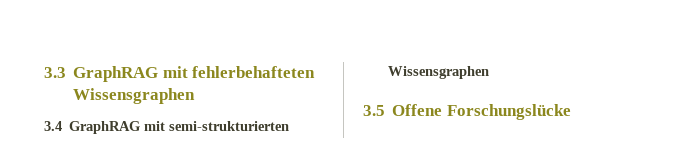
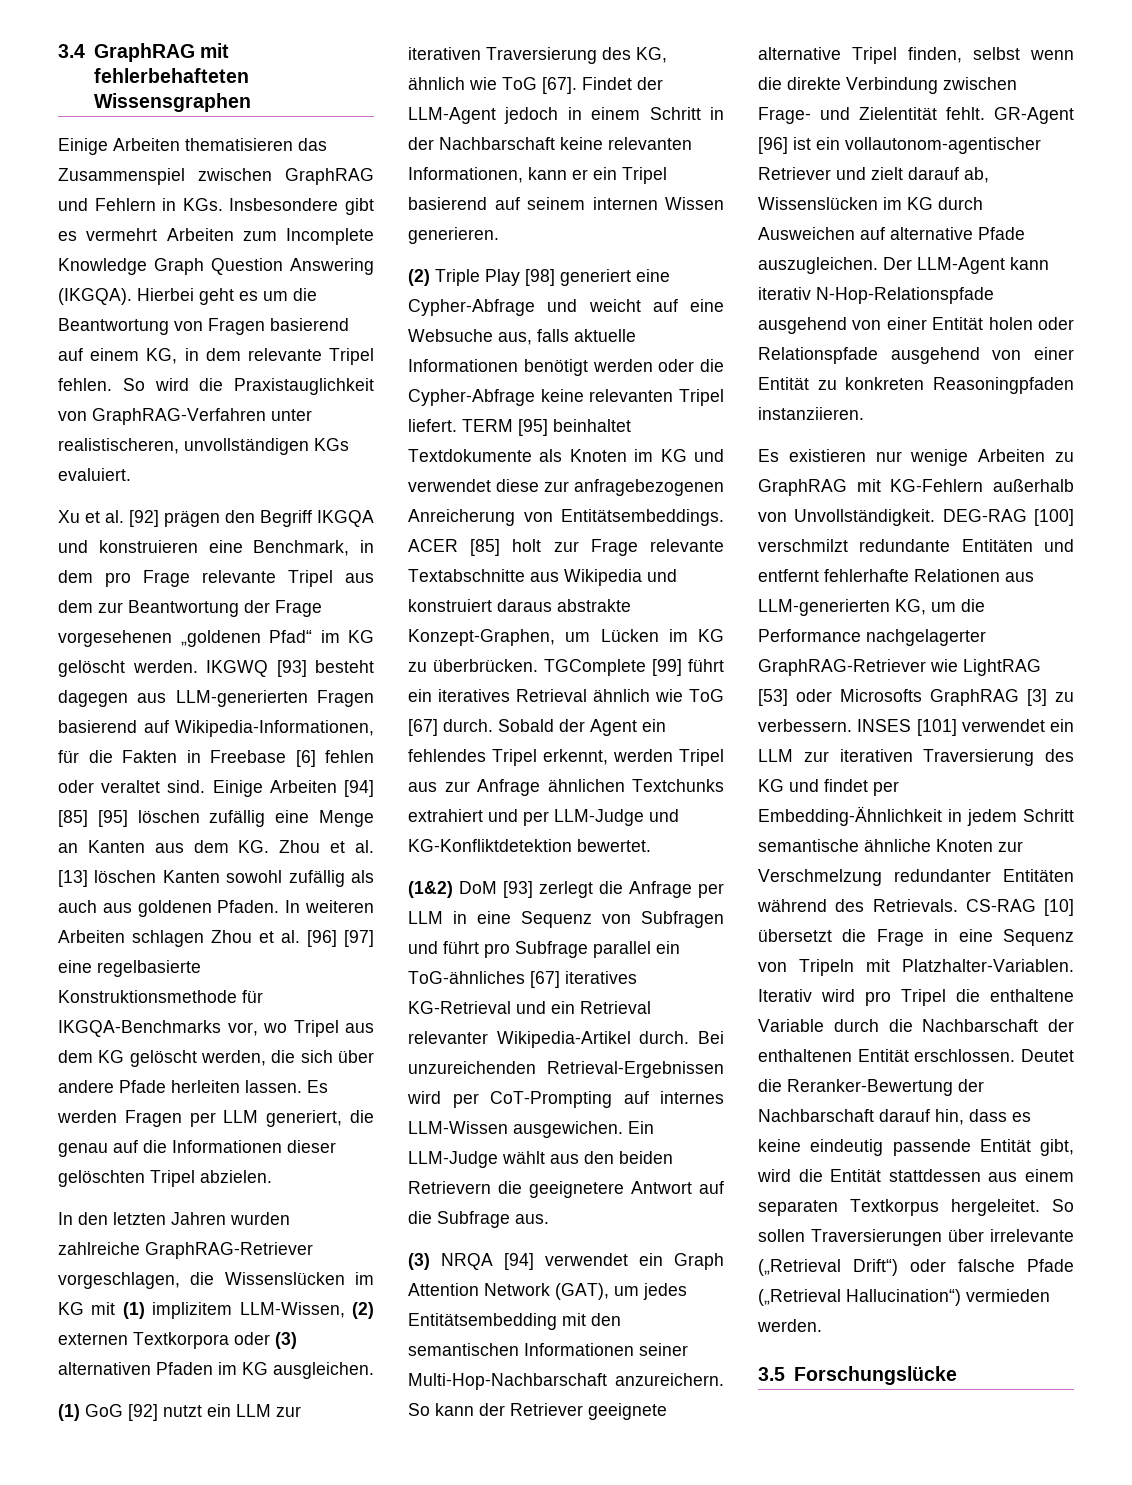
- 3.3 GraphRAG mit fehlerbehafteten Wissensgraphen
+ 3.4 GraphRAG mit fehlerbehafteten Wissensgraphen
- 3.4 GraphRAG mit semi-strukturierten Wissensgraphen
+ Einige Arbeiten thematisieren das Zusammenspiel zwischen GraphRAG und Fehlern in KGs. Insbesondere gibt es vermehrt Arbeiten zum Incomplete Knowledge Graph Question Answering (IKGQA). Hierbei geht es um die Beantwortung von Fragen basierend auf einem KG, in dem relevante Tripel fehlen. So wird die Praxistauglichkeit von GraphRAG-Verfahren unter realistischeren, unvollständigen KGs evaluiert.
+ Xu et al. [92] prägen den Begriff IKGQA und konstruieren eine Benchmark, in dem pro Frage relevante Tripel aus dem zur Beantwortung der Frage vorgesehenen „goldenen Pfad“ im KG gelöscht werden. IKGWQ [93] besteht dagegen aus LLM-generierten Fragen basierend auf Wikipedia-Informationen, für die Fakten in Freebase [6] fehlen oder veraltet sind. Einige Arbeiten [94] [85] [95] löschen zufällig eine Menge an Kanten aus dem KG. Zhou et al. [13] löschen Kanten sowohl zufällig als auch aus goldenen Pfaden. In weiteren Arbeiten schlagen Zhou et al. [96] [97] eine regelbasierte Konstruktionsmethode für IKGQA-Benchmarks vor, wo Tripel aus dem KG gelöscht werden, die sich über andere Pfade herleiten lassen. Es werden Fragen per LLM generiert, die genau auf die Informationen dieser gelöschten Tripel abzielen.
+ In den letzten Jahren wurden zahlreiche GraphRAG-Retriever vorgeschlagen, die Wissenslücken im KG mit (1) implizitem LLM-Wissen, (2) externen Textkorpora oder (3) alternativen Pfaden im KG ausgleichen.
+ (1) GoG [92] nutzt ein LLM zur iterativen Traversierung des KG, ähnlich wie ToG [67]. Findet der LLM-Agent jedoch in einem Schritt in der Nachbarschaft keine relevanten Informationen, kann er ein Tripel basierend auf seinem internen Wissen generieren.
+ (2) Triple Play [98] generiert eine Cypher-Abfrage und weicht auf eine Websuche aus, falls aktuelle Informationen benötigt werden oder die Cypher-Abfrage keine relevanten Tripel liefert. TERM [95] beinhaltet Textdokumente als Knoten im KG und verwendet diese zur anfragebezogenen Anreicherung von Entitätsembeddings. ACER [85] holt zur Frage relevante Textabschnitte aus Wikipedia und konstruiert daraus abstrakte Konzept-Graphen, um Lücken im KG zu überbrücken. TGComplete [99] führt ein iteratives Retrieval ähnlich wie ToG [67] durch. Sobald der Agent ein fehlendes Tripel erkennt, werden Tripel aus zur Anfrage ähnlichen Textchunks extrahiert und per LLM-Judge und KG-Konfliktdetektion bewertet.
+ (1&2) DoM [93] zerlegt die Anfrage per LLM in eine Sequenz von Subfragen und führt pro Subfrage parallel ein ToG-ähnliches [67] iteratives KG-Retrieval und ein Retrieval relevanter Wikipedia-Artikel durch. Bei unzureichenden Retrieval-Ergebnissen wird per CoT-Prompting auf internes LLM-Wissen ausgewichen. Ein LLM-Judge wählt aus den beiden Retrievern die geeignetere Antwort auf die Subfrage aus.
+ (3) NRQA [94] verwendet ein Graph Attention Network (GAT), um jedes Entitätsembedding mit den semantischen Informationen seiner Multi-Hop-Nachbarschaft anzureichern. So kann der Retriever geeignete alternative Tripel finden, selbst wenn die direkte Verbindung zwischen Frage- und Zielentität fehlt. GR-Agent [96] ist ein vollautonom-agentischer Retriever und zielt darauf ab, Wissenslücken im KG durch Ausweichen auf alternative Pfade auszugleichen. Der LLM-Agent kann iterativ N-Hop-Relationspfade ausgehend von einer Entität holen oder Relationspfade ausgehend von einer Entität zu konkreten Reasoningpfaden instanziieren.
+ Es existieren nur wenige Arbeiten zu GraphRAG mit KG-Fehlern außerhalb von Unvollständigkeit. DEG-RAG [100] verschmilzt redundante Entitäten und entfernt fehlerhafte Relationen aus LLM-generierten KG, um die Performance nachgelagerter GraphRAG-Retriever wie LightRAG [53] oder Microsofts GraphRAG [3] zu verbessern. INSES [101] verwendet ein LLM zur iterativen Traversierung des KG und findet per Embedding-Ähnlichkeit in jedem Schritt semantische ähnliche Knoten zur Verschmelzung redundanter Entitäten während des Retrievals. CS-RAG [10] übersetzt die Frage in eine Sequenz von Tripeln mit Platzhalter-Variablen. Iterativ wird pro Tripel die enthaltene Variable durch die Nachbarschaft der enthaltenen Entität erschlossen. Deutet die Reranker-Bewertung der Nachbarschaft darauf hin, dass es keine eindeutig passende Entität gibt, wird die Entität stattdessen aus einem separaten Textkorpus hergeleitet. So sollen Traversierungen über irrelevante („Retrieval Drift“) oder falsche Pfade („Retrieval Hallucination“) vermieden werden.
- 3.5 Offene Forschungslücke
+ 3.5 Forschungslücke

